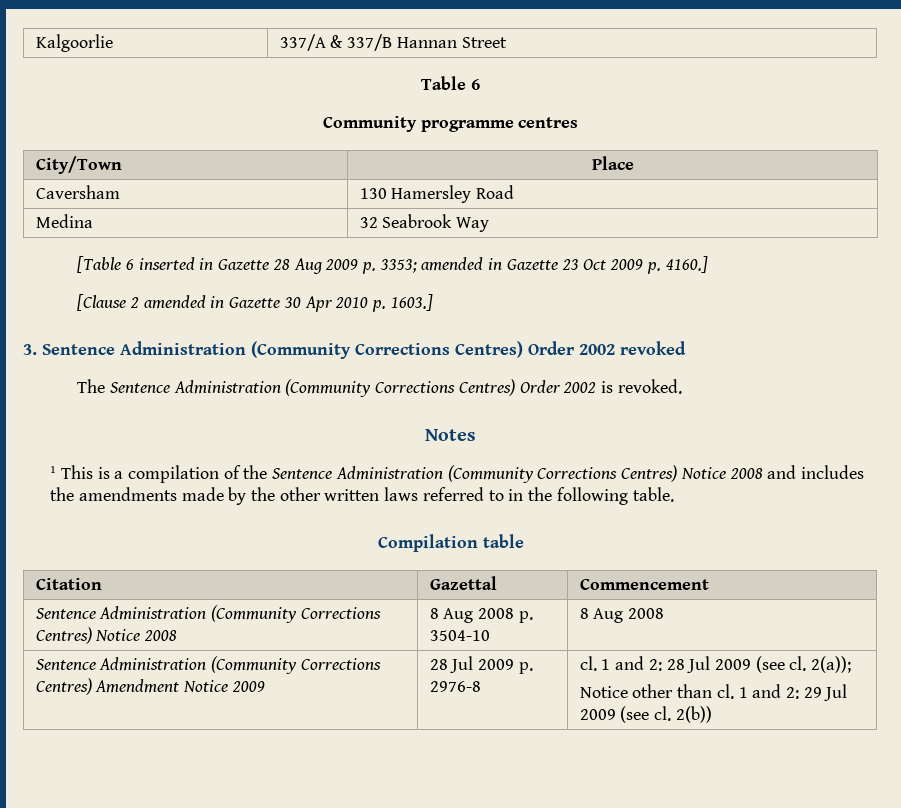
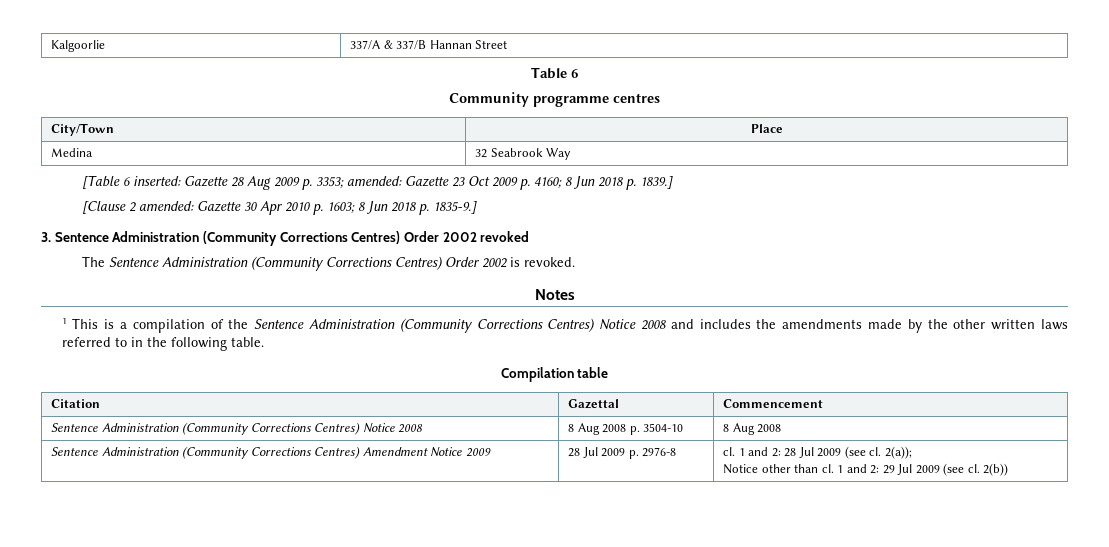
- Caversham | 130 Hamersley Road
- [Table 6 inserted in Gazette 28 Aug 2009 p. 3353; amended in Gazette 23 Oct 2009 p. 4160.]
+ [Table 6 inserted: Gazette 28 Aug 2009 p. 3353; amended: Gazette 23 Oct 2009 p. 4160; 8 Jun 2018 p. 1839.]
- [Clause 2 amended in Gazette 30 Apr 2010 p. 1603.]
+ [Clause 2 amended: Gazette 30 Apr 2010 p. 1603; 8 Jun 2018 p. 1835-9.]

